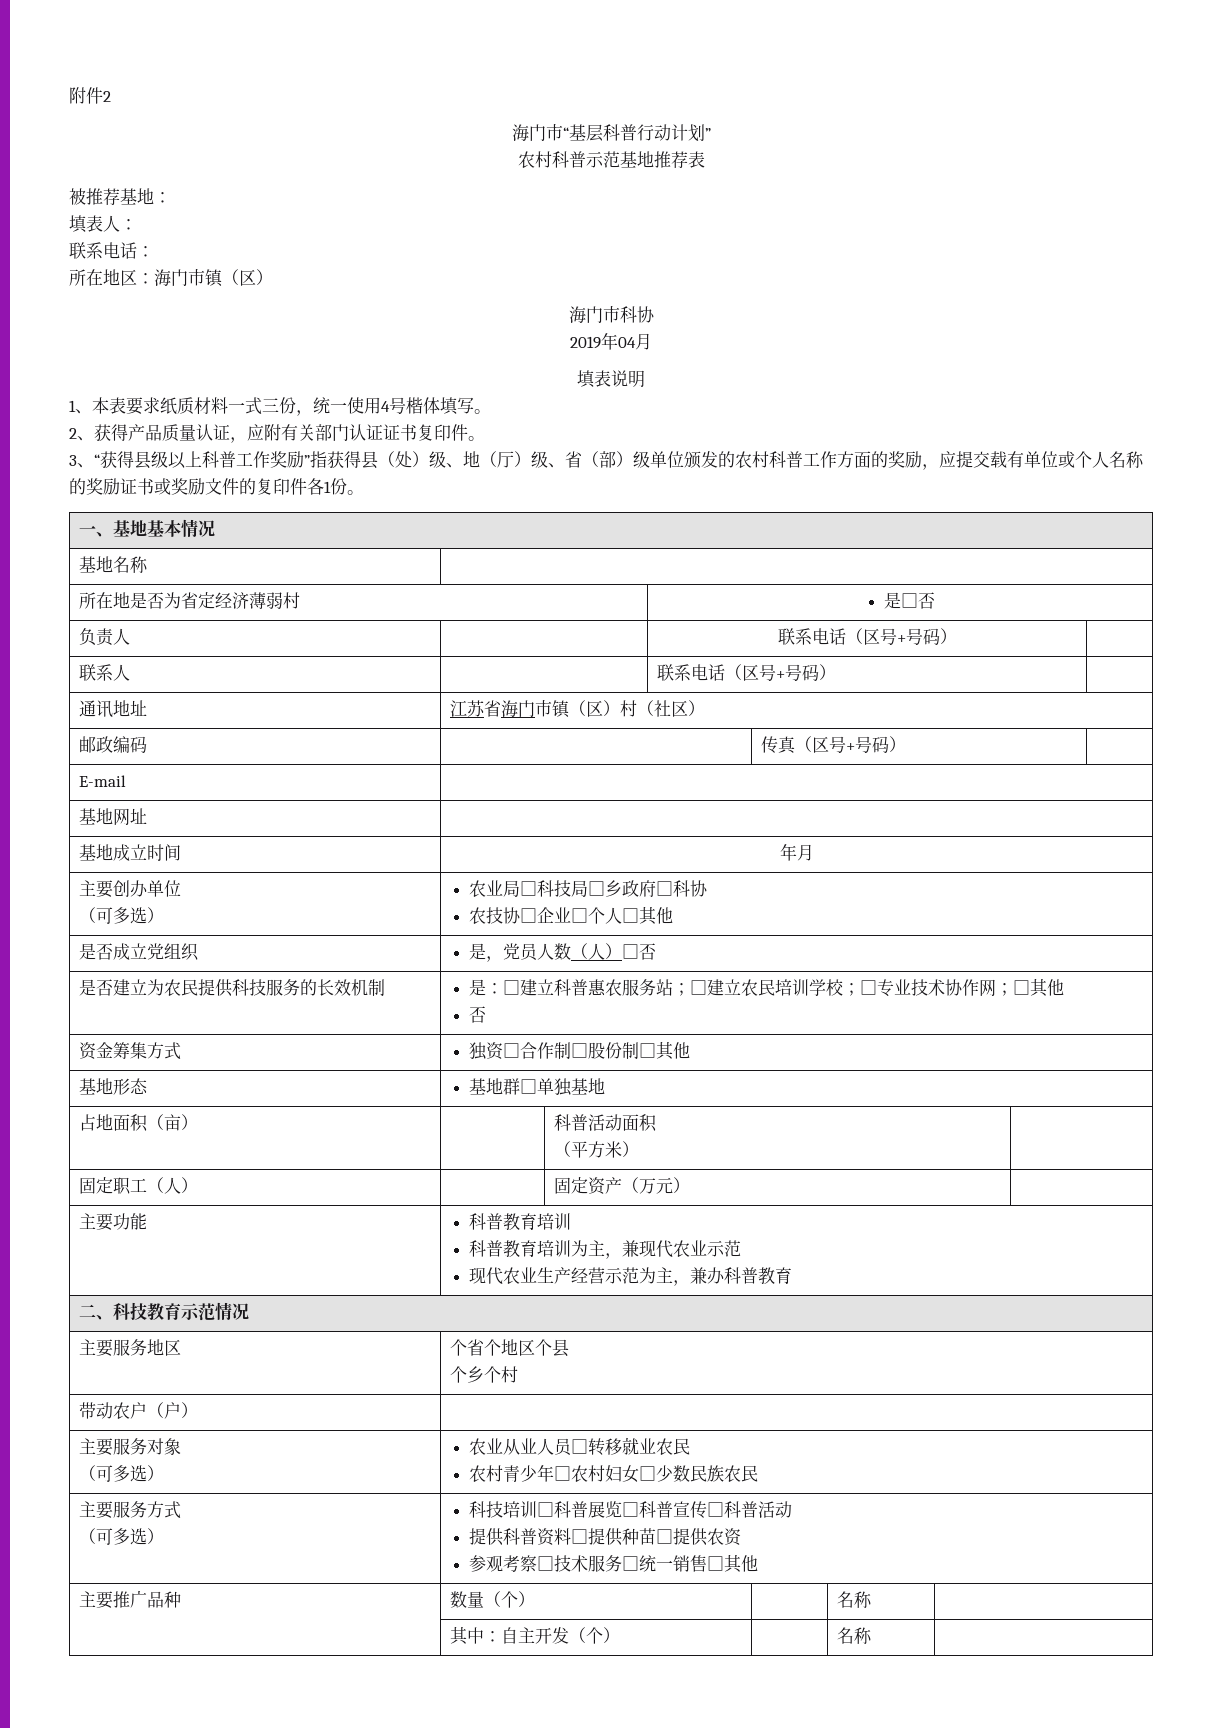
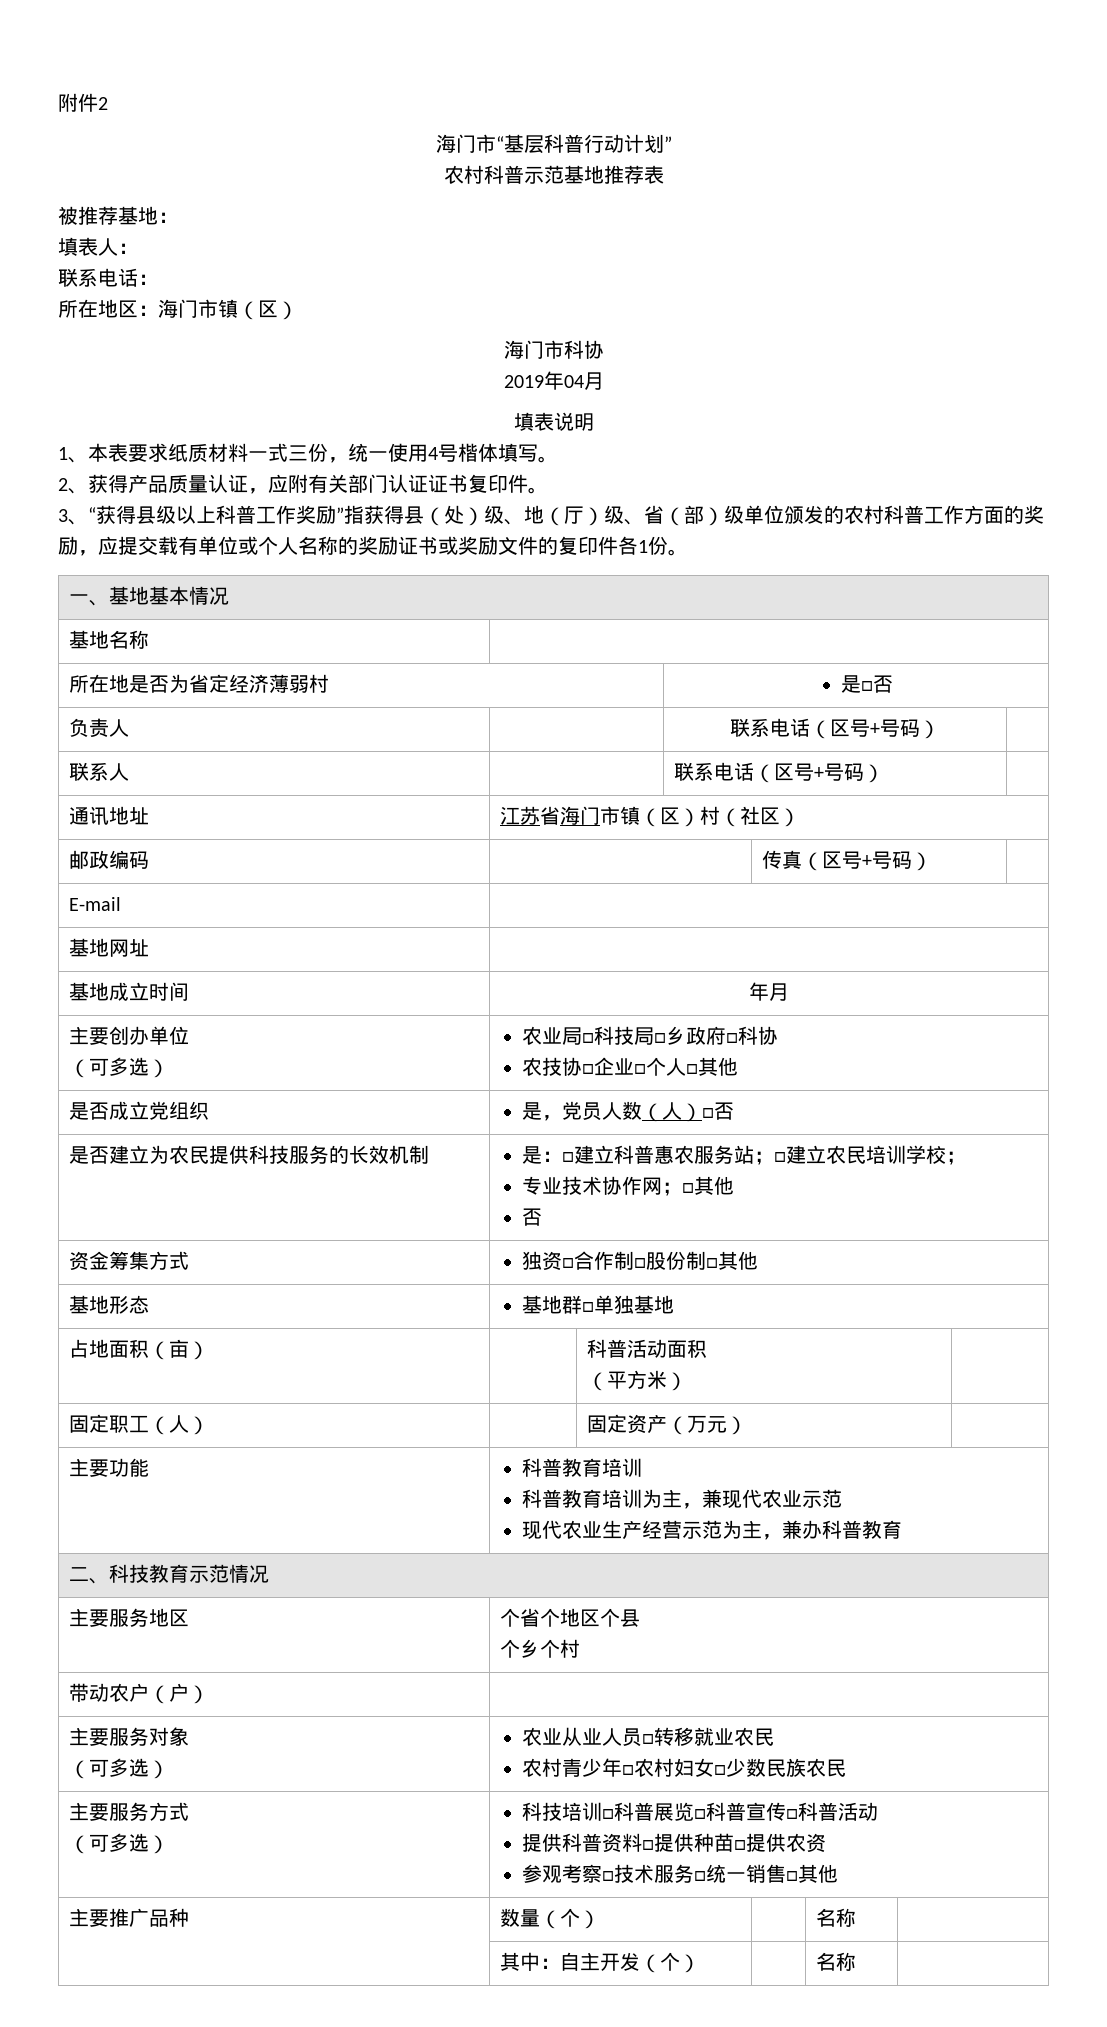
- 是否建立为农民提供科技服务的长效机制 | 是：□建立科普惠农服务站；□建立农民培训学校；□专业技术协作网；□其他
+ 是否建立为农民提供科技服务的长效机制 | 是：□建立科普惠农服务站；□建立农民培训学校；
+ 专业技术协作网；□其他

